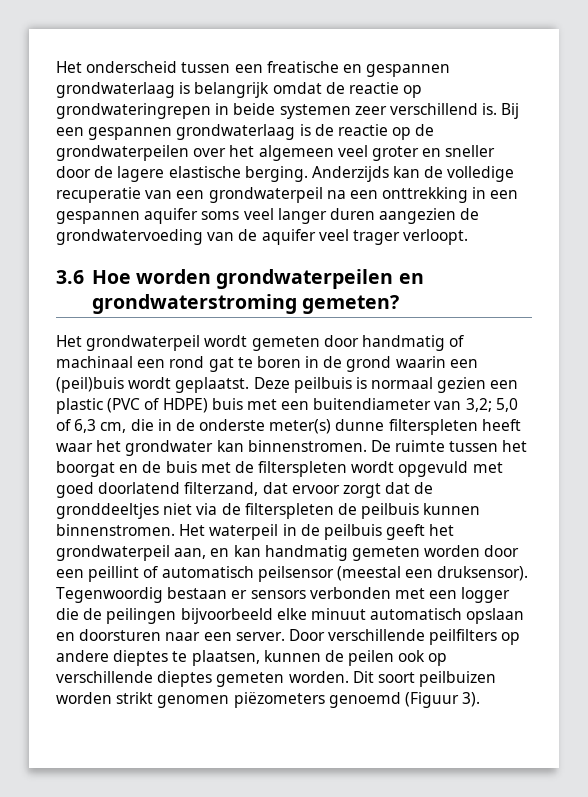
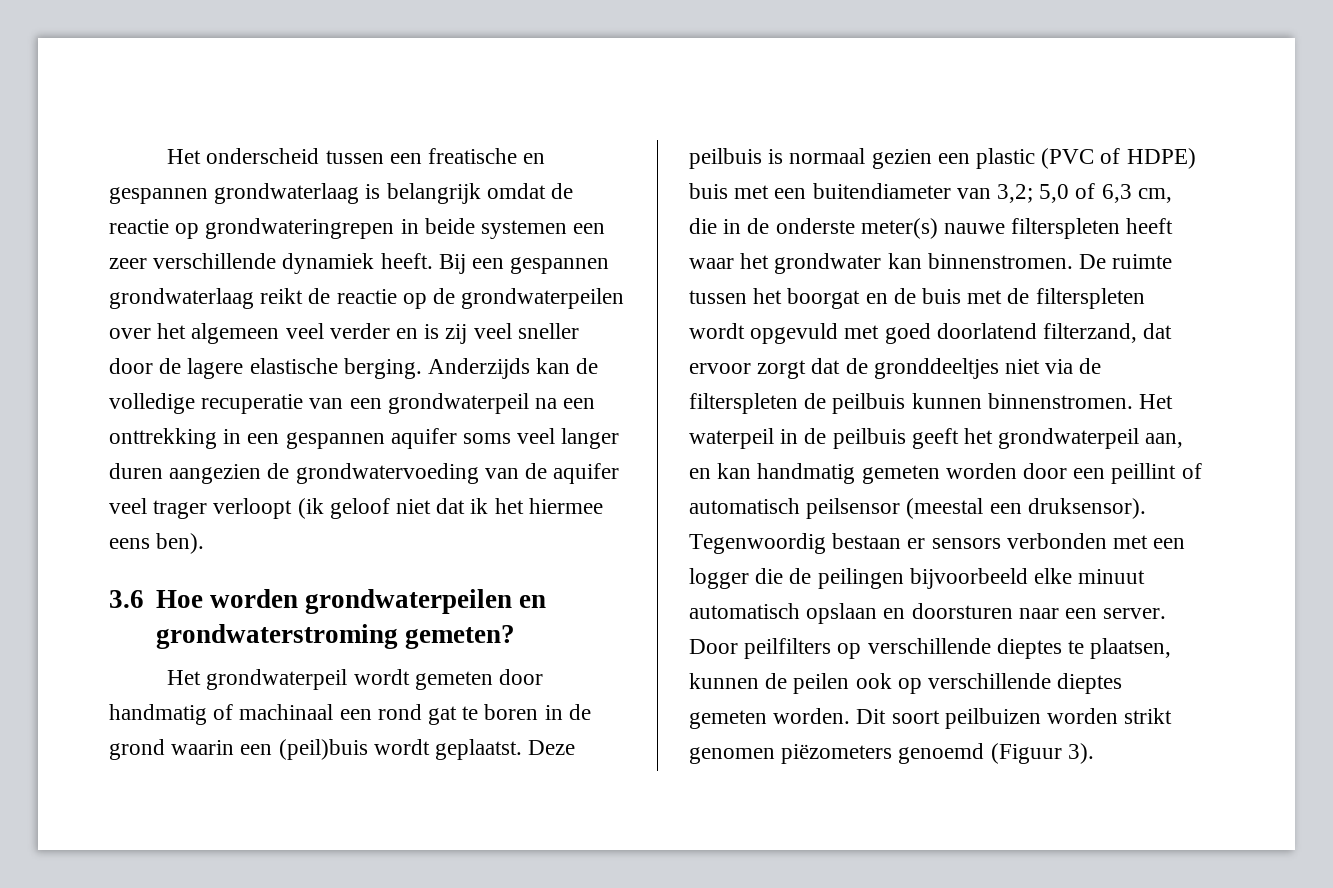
- Het onderscheid tussen een freatische en gespannen grondwaterlaag is belangrijk omdat de reactie op grondwateringrepen in beide systemen zeer verschillend is.
+ Het onderscheid tussen een freatische en gespannen grondwaterlaag is belangrijk omdat de reactie op grondwateringrepen in beide systemen een zeer verschillende dynamiek heeft.
- Bij een gespannen grondwaterlaag is de reactie op de grondwaterpeilen over het algemeen veel groter en sneller door de lagere elastische berging.
+ Bij een gespannen grondwaterlaag reikt de reactie op de grondwaterpeilen over het algemeen veel verder en is zij veel sneller door de lagere elastische berging.
- Anderzijds kan de volledige recuperatie van een grondwaterpeil na een onttrekking in een gespannen aquifer soms veel langer duren aangezien de grondwatervoeding van de aquifer veel trager verloopt.
+ Anderzijds kan de volledige recuperatie van een grondwaterpeil na een onttrekking in een gespannen aquifer soms veel langer duren aangezien de grondwatervoeding van de aquifer veel trager verloopt (ik geloof niet dat ik het hiermee eens ben).
- Deze peilbuis is normaal gezien een plastic (PVC of HDPE) buis met een buitendiameter van 3,2; 5,0 of 6,3 cm, die in de onderste meter(s) dunne filterspleten heeft waar het grondwater kan binnenstromen.
+ Deze peilbuis is normaal gezien een plastic (PVC of HDPE) buis met een buitendiameter van 3,2; 5,0 of 6,3 cm, die in de onderste meter(s) nauwe filterspleten heeft waar het grondwater kan binnenstromen.
- Door verschillende peilfilters op andere dieptes te plaatsen, kunnen de peilen ook op verschillende dieptes gemeten worden.
+ Door peilfilters op verschillende dieptes te plaatsen, kunnen de peilen ook op verschillende dieptes gemeten worden.

